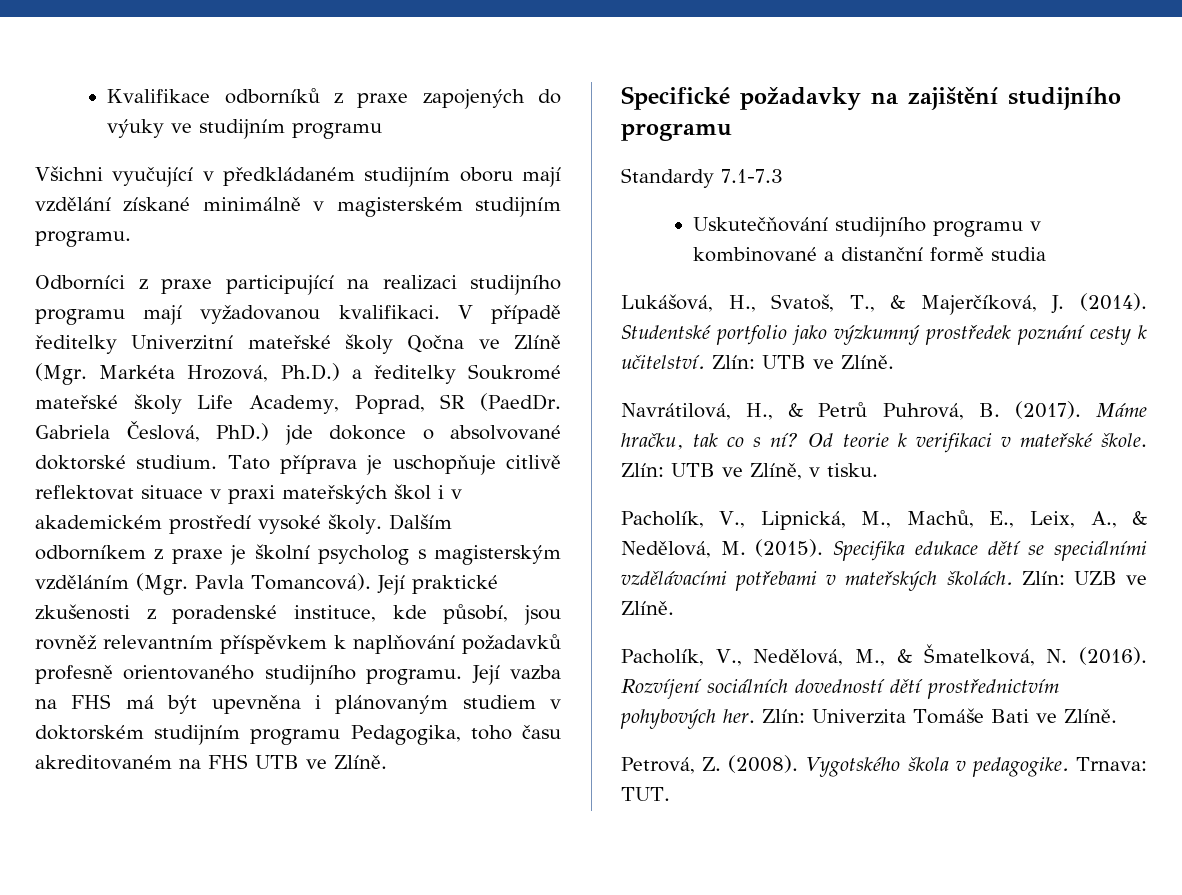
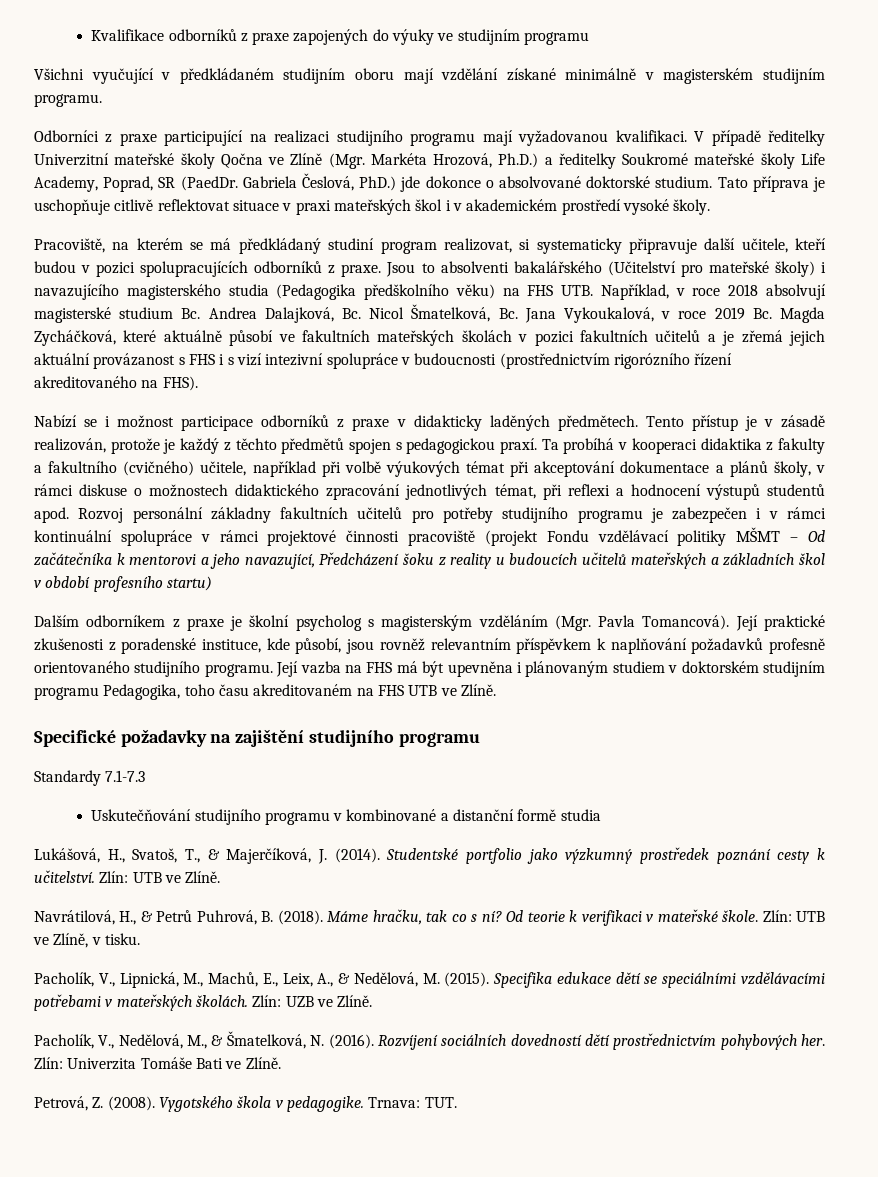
- Tato příprava je uschopňuje citlivě reflektovat situace v praxi mateřských škol i v akademickém prostředí vysoké školy. Dalším odborníkem z praxe je školní psycholog s magisterským vzděláním (Mgr. Pavla Tomancová).
+ Tato příprava je uschopňuje citlivě reflektovat situace v praxi mateřských škol i v akademickém prostředí vysoké školy.
+ Pracoviště, na kterém se má předkládaný studiní program realizovat, si systematicky připravuje další učitele, kteří budou v pozici spolupracujících odborníků z praxe. Jsou to absolventi bakalářského (Učitelství pro mateřské školy) i navazujícího magisterského studia (Pedagogika předškolního věku) na FHS UTB. Například, v roce 2018 absolvují magisterské studium Bc. Andrea Dalajková, Bc. Nicol Šmatelková, Bc. Jana Vykoukalová, v roce 2019 Bc. Magda Zycháčková, které aktuálně působí ve fakultních mateřských školách v pozici fakultních učitelů a je zřemá jejich aktuální provázanost s FHS i s vizí intezivní spolupráce v budoucnosti (prostřednictvím rigorózního řízení akreditovaného na FHS).
+ Nabízí se i možnost participace odborníků z praxe v didakticky laděných předmětech. Tento přístup je v zásadě realizován, protože je každý z těchto předmětů spojen s pedagogickou praxí. Ta probíhá v kooperaci didaktika z fakulty a fakultního (cvičného) učitele, například při volbě výukových témat při akceptování dokumentace a plánů školy, v rámci diskuse o možnostech didaktického zpracování jednotlivých témat, při reflexi a hodnocení výstupů studentů apod. Rozvoj personální základny fakultních učitelů pro potřeby studijního programu je zabezpečen i v rámci kontinuální spolupráce v rámci projektové činnosti pracoviště (projekt Fondu vzdělávací politiky MŠMT – Od začátečníka k mentorovi a jeho navazující, Předcházení šoku z reality u budoucích učitelů mateřských a základních škol v období profesního startu)
+ Dalším odborníkem z praxe je školní psycholog s magisterským vzděláním (Mgr. Pavla Tomancová).
- Navrátilová, H., & Petrů Puhrová, B. (2017).
+ Navrátilová, H., & Petrů Puhrová, B. (2018).

